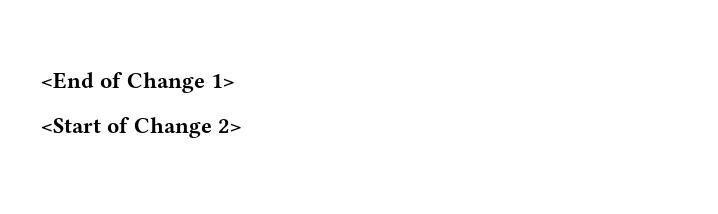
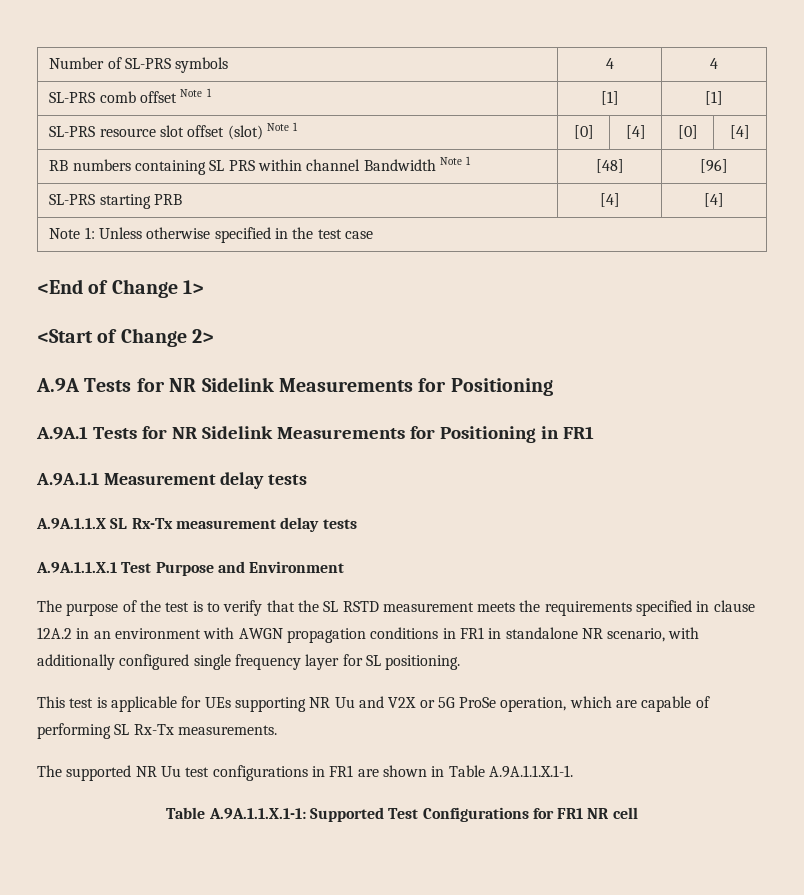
+ Number of SL-PRS symbols | 4 | 4
+ SL-PRS comb offset Note 1 | [1] | [1]
+ SL-PRS resource slot offset (slot) Note 1 | [0] | [4] | [0] | [4]
+ RB numbers containing SL PRS within channel Bandwidth Note 1 | [48] | [96]
+ SL-PRS starting PRB | [4] | [4]
+ Note 1: Unless otherwise specified in the test case
+ A.9A Tests for NR Sidelink Measurements for Positioning
+ A.9A.1 Tests for NR Sidelink Measurements for Positioning in FR1
+ A.9A.1.1 Measurement delay tests
+ A.9A.1.1.X SL Rx-Tx measurement delay tests
+ A.9A.1.1.X.1 Test Purpose and Environment
+ The purpose of the test is to verify that the SL RSTD measurement meets the requirements specified in clause 12A.2 in an environment with AWGN propagation conditions in FR1 in standalone NR scenario, with additionally configured single frequency layer for SL positioning.
+ This test is applicable for UEs supporting NR Uu and V2X or 5G ProSe operation, which are capable of performing SL Rx-Tx measurements.
+ The supported NR Uu test configurations in FR1 are shown in Table A.9A.1.1.X.1-1.
+ Table A.9A.1.1.X.1-1: Supported Test Configurations for FR1 NR cell

